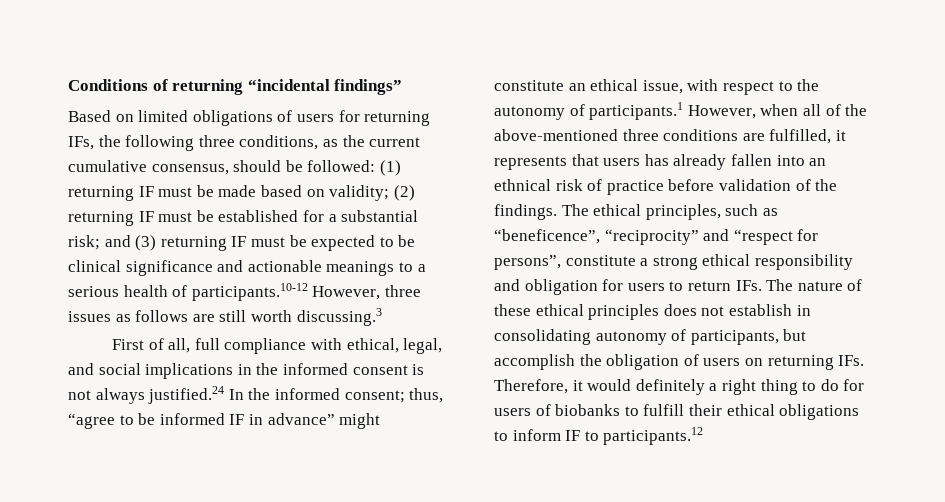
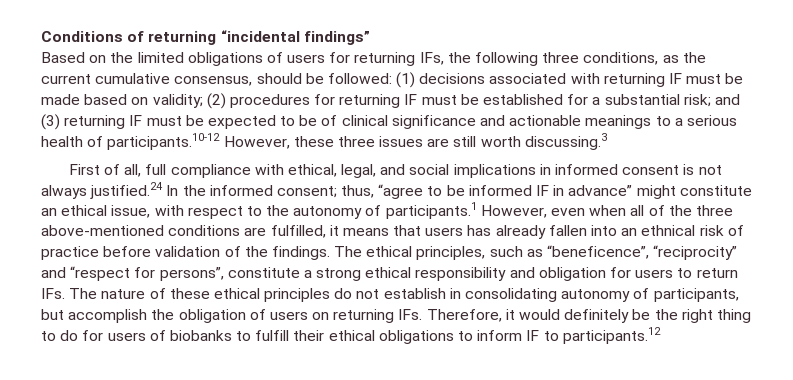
- Based on limited obligations of users for returning IFs, the following three conditions, as the current cumulative consensus, should be followed:
+ Based on the limited obligations of users for returning IFs, the following three conditions, as the current cumulative consensus, should be followed:
- (1) returning IF must be made based on validity;
+ (1) decisions associated with returning IF must be made based on validity;
- (2) returning IF must be established for a substantial risk;
+ (2) procedures for returning IF must be established for a substantial risk;
- and (3) returning IF must be expected to be clinical significance and actionable meanings to a serious health of participants.10-12 However, three issues as follows are still worth discussing.3
+ and (3) returning IF must be expected to be of clinical significance and actionable meanings to a serious health of participants.10-12 However, these three issues are still worth discussing.3
- First of all, full compliance with ethical, legal, and social implications in the informed consent is not always justified.24 In the informed consent;
+ First of all, full compliance with ethical, legal, and social implications in informed consent is not always justified.24 In the informed consent;
- thus, “agree to be informed IF in advance” might constitute an ethical issue, with respect to the autonomy of participants.1 However, when all of the above-mentioned three conditions are fulfilled, it represents that users has already fallen into an ethnical risk of practice before validation of the findings.
+ thus, “agree to be informed IF in advance” might constitute an ethical issue, with respect to the autonomy of participants.1 However, even when all of the three above-mentioned conditions are fulfilled, it means that users has already fallen into an ethnical risk of practice before validation of the findings.
- The ethical principles, such as “beneficence”, “reciprocity” and “respect for persons”, constitute a strong ethical responsibility and obligation for users to return IFs. The nature of these ethical principles does not establish in consolidating autonomy of participants, but accomplish the obligation of users on returning IFs. Therefore, it would definitely a right thing to do for users of biobanks to fulfill their ethical obligations to inform IF to participants.12
+ The ethical principles, such as “beneficence”, “reciprocity” and “respect for persons”, constitute a strong ethical responsibility and obligation for users to return IFs. The nature of these ethical principles do not establish in consolidating autonomy of participants, but accomplish the obligation of users on returning IFs. Therefore, it would definitely be the right thing to do for users of biobanks to fulfill their ethical obligations to inform IF to participants.12

